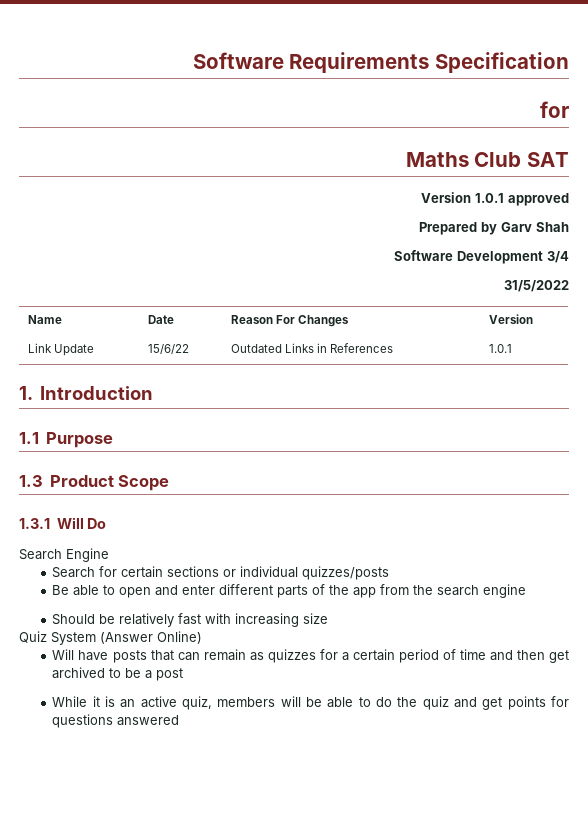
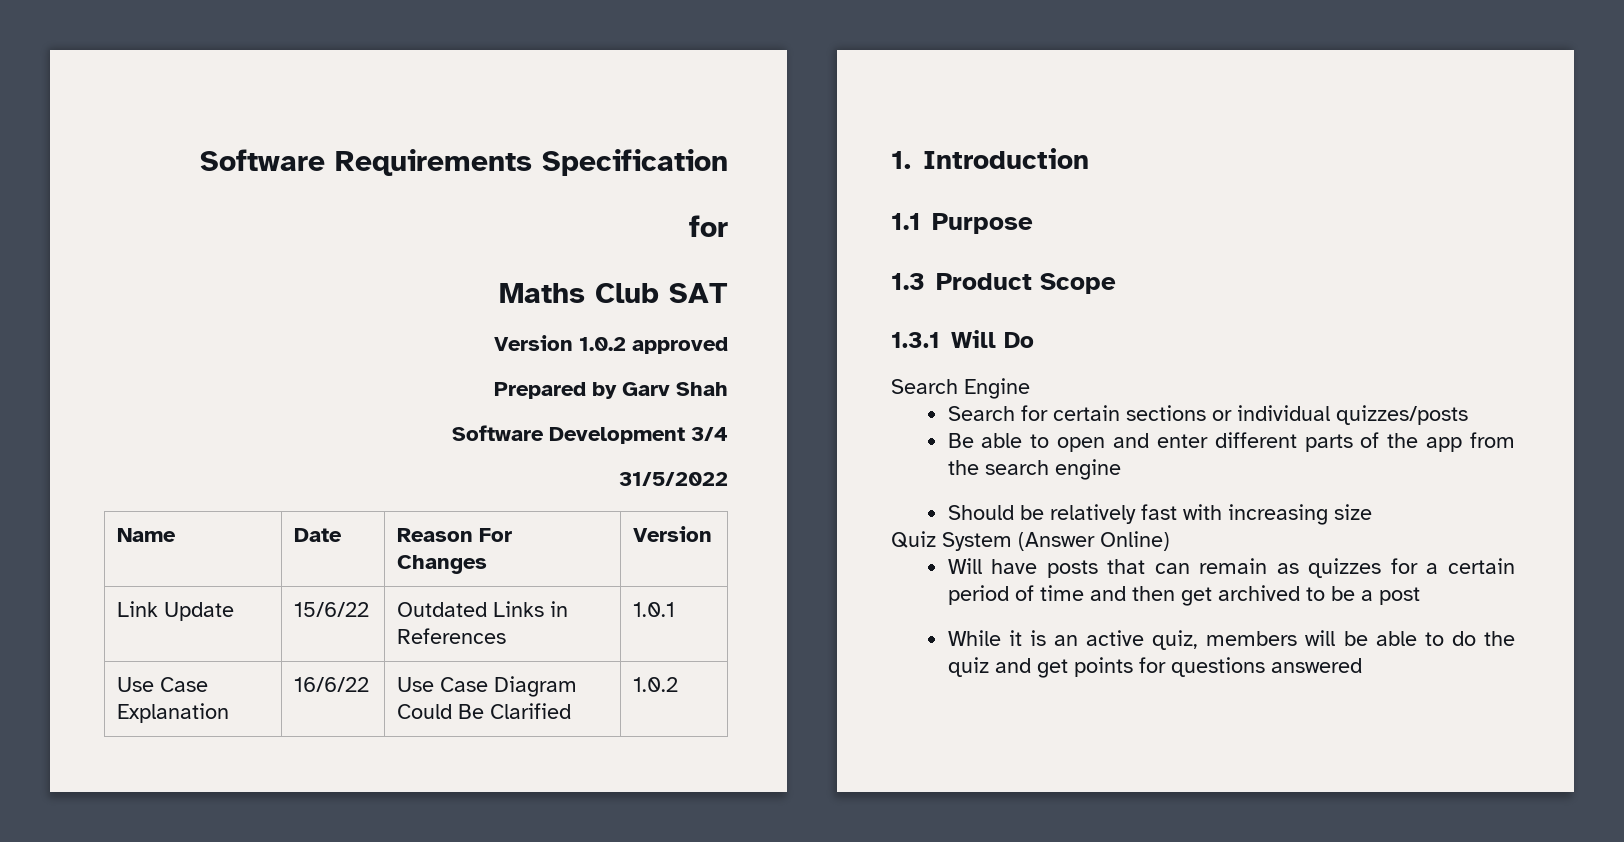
- Version 1.0.1 approved
+ Version 1.0.2 approved
+ Use Case Explanation | 16/6/22 | Use Case Diagram Could Be Clarified | 1.0.2

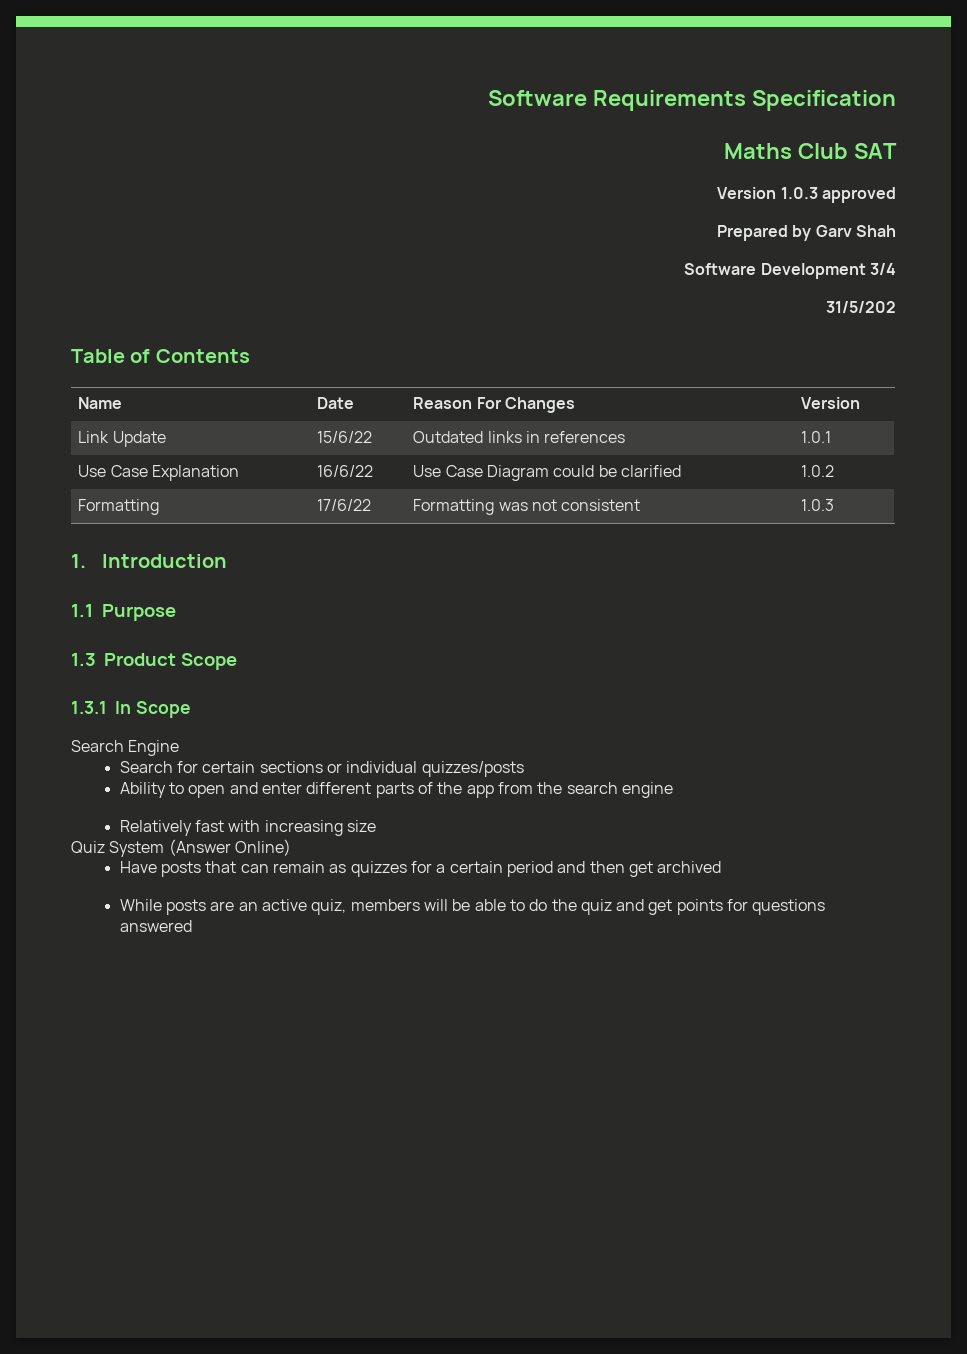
  Software Requirements Specification
- for
- Version 1.0.2 approved
+ Version 1.0.3 approved
- 31/5/2022
+ 31/5/202
+ Table of Contents
- Link Update | 15/6/22 | Outdated Links in References | 1.0.1
+ Link Update | 15/6/22 | Outdated links in references | 1.0.1
- Use Case Explanation | 16/6/22 | Use Case Diagram Could Be Clarified | 1.0.2
+ Use Case Explanation | 16/6/22 | Use Case Diagram could be clarified | 1.0.2
+ Formatting | 17/6/22 | Formatting was not consistent | 1.0.3
- 1.3.1 Will Do
+ 1.3.1 In Scope
- Be able to open and enter different parts of the app from the search engine
+ Ability to open and enter different parts of the app from the search engine
- Should be relatively fast with increasing size
+ Relatively fast with increasing size
- Will have posts that can remain as quizzes for a certain period of time and then get archived to be a post
+ Have posts that can remain as quizzes for a certain period and then get archived
- While it is an active quiz, members will be able to do the quiz and get points for questions answered
+ While posts are an active quiz, members will be able to do the quiz and get points for questions answered

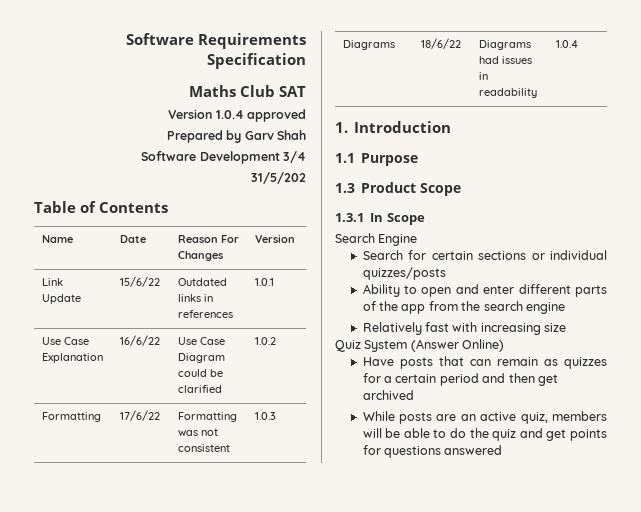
- Version 1.0.3 approved
+ Version 1.0.4 approved
+ Diagrams | 18/6/22 | Diagrams had issues in readability | 1.0.4

